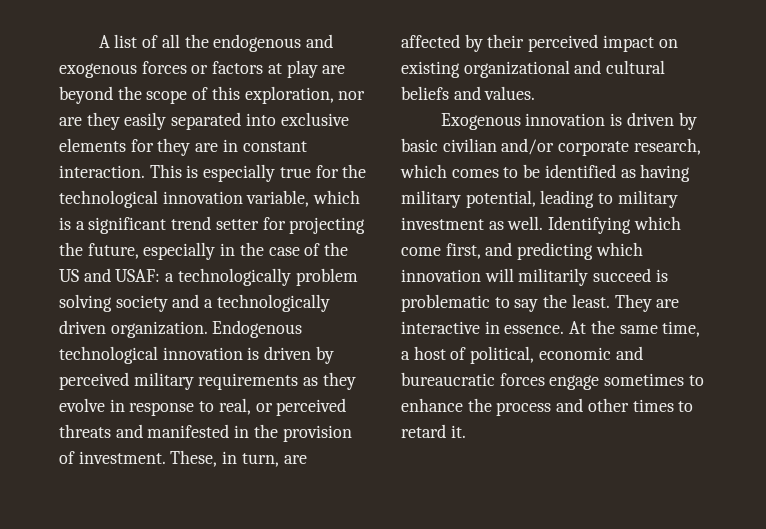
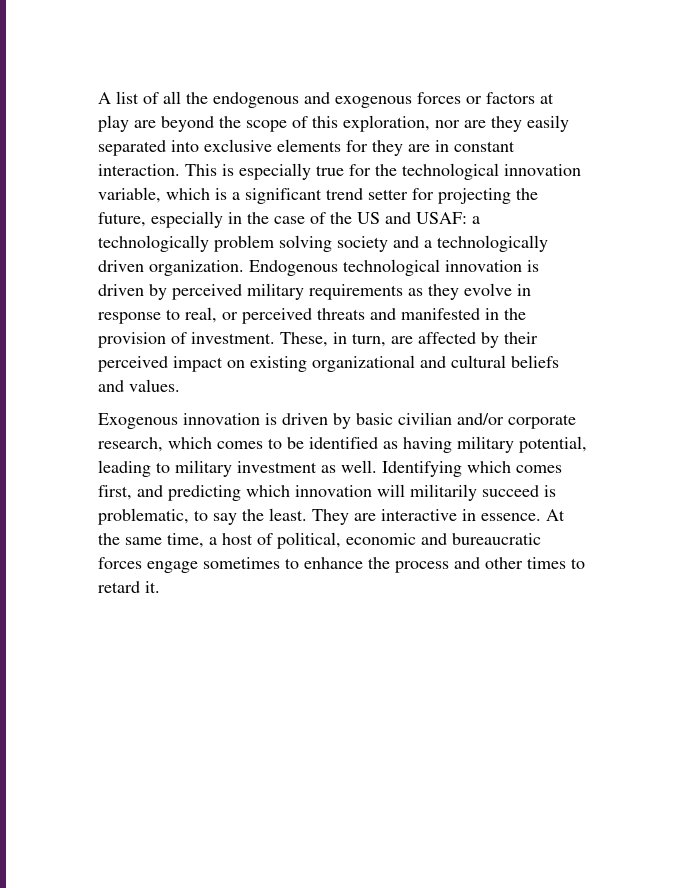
- Identifying which come first, and predicting which innovation will militarily succeed is problematic to say the least.
+ Identifying which comes first, and predicting which innovation will militarily succeed is problematic, to say the least.

